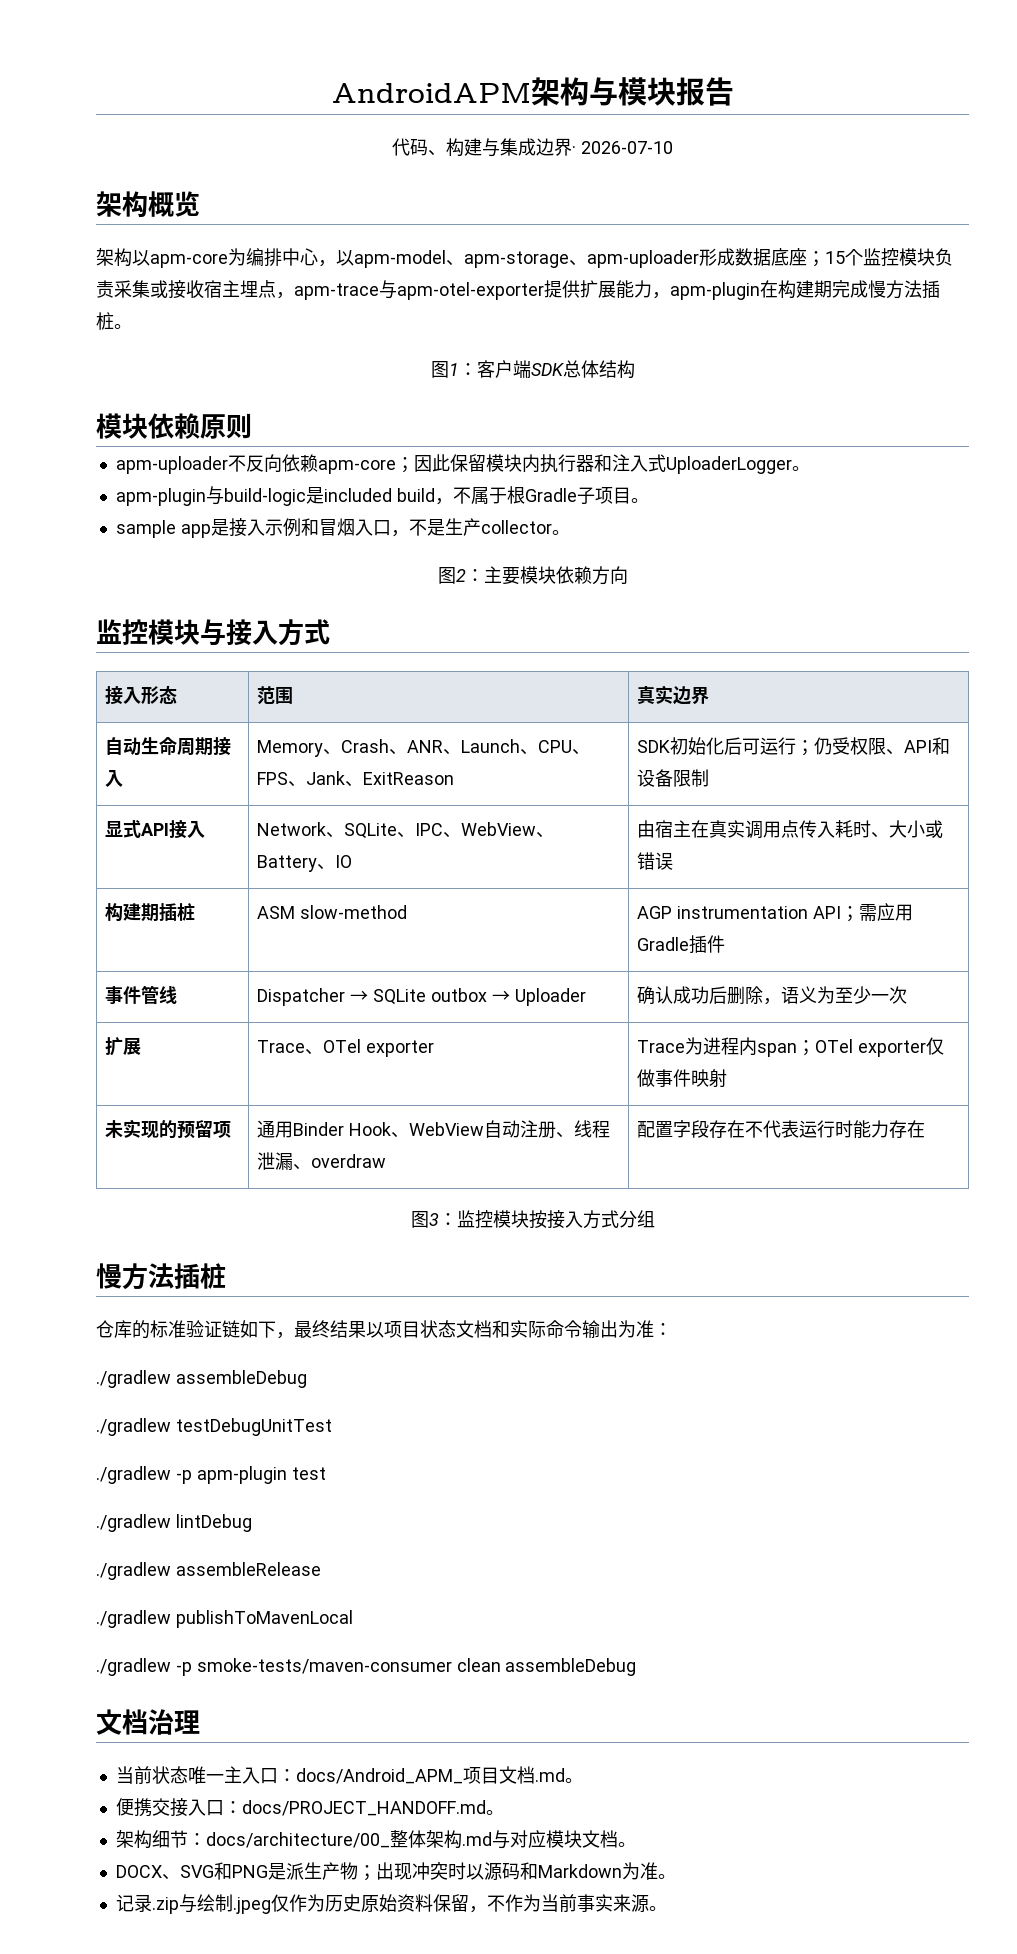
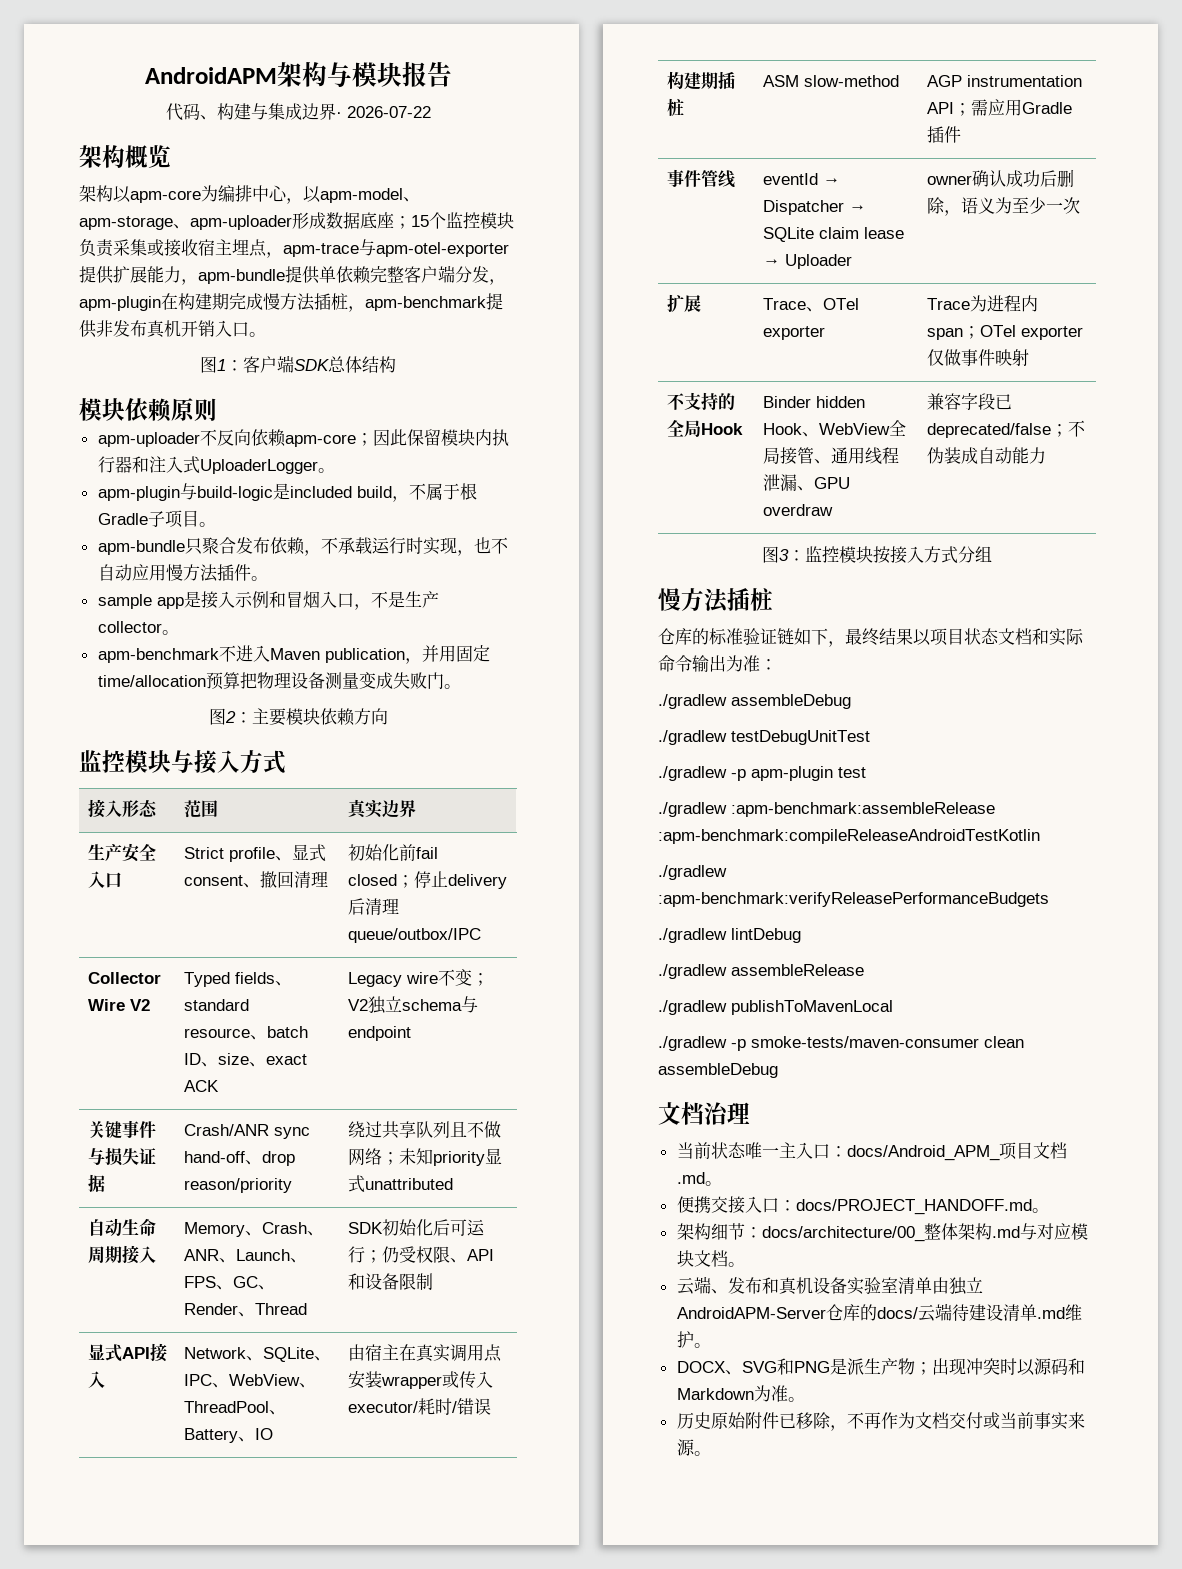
- 代码、构建与集成边界· 2026-07-10
+ 代码、构建与集成边界· 2026-07-22
- 架构以apm-core为编排中心，以apm-model、apm-storage、apm-uploader形成数据底座；15个监控模块负责采集或接收宿主埋点，apm-trace与apm-otel-exporter提供扩展能力，apm-plugin在构建期完成慢方法插桩。
+ 架构以apm-core为编排中心，以apm-model、apm-storage、apm-uploader形成数据底座；15个监控模块负责采集或接收宿主埋点，apm-trace与apm-otel-exporter提供扩展能力，apm-bundle提供单依赖完整客户端分发，apm-plugin在构建期完成慢方法插桩，apm-benchmark提供非发布真机开销入口。
+ apm-bundle只聚合发布依赖，不承载运行时实现，也不自动应用慢方法插件。
+ apm-benchmark不进入Maven publication，并用固定time/allocation预算把物理设备测量变成失败门。
+ 生产安全入口 | Strict profile、显式consent、撤回清理 | 初始化前fail closed；停止delivery后清理queue/outbox/IPC
+ Collector Wire V2 | Typed fields、standard resource、batch ID、size、exact ACK | Legacy wire不变；V2独立schema与endpoint
+ 关键事件与损失证据 | Crash/ANR sync hand-off、drop reason/priority | 绕过共享队列且不做网络；未知priority显式unattributed
- 自动生命周期接入 | Memory、Crash、ANR、Launch、CPU、FPS、Jank、ExitReason | SDK初始化后可运行；仍受权限、API和设备限制
+ 自动生命周期接入 | Memory、Crash、ANR、Launch、FPS、GC、Render、Thread | SDK初始化后可运行；仍受权限、API和设备限制
- 显式API接入 | Network、SQLite、IPC、WebView、Battery、IO | 由宿主在真实调用点传入耗时、大小或错误
+ 显式API接入 | Network、SQLite、IPC、WebView、ThreadPool、Battery、IO | 由宿主在真实调用点安装wrapper或传入executor/耗时/错误
- 事件管线 | Dispatcher → SQLite outbox → Uploader | 确认成功后删除，语义为至少一次
+ 事件管线 | eventId → Dispatcher → SQLite claim lease → Uploader | owner确认成功后删除，语义为至少一次
- 未实现的预留项 | 通用Binder Hook、WebView自动注册、线程泄漏、overdraw | 配置字段存在不代表运行时能力存在
+ 不支持的全局Hook | Binder hidden Hook、WebView全局接管、通用线程泄漏、GPU overdraw | 兼容字段已deprecated/false；不伪装成自动能力
+ ./gradlew :apm-benchmark:assembleRelease :apm-benchmark:compileReleaseAndroidTestKotlin
+ ./gradlew :apm-benchmark:verifyReleasePerformanceBudgets
+ 云端、发布和真机设备实验室清单由独立AndroidAPM-Server仓库的docs/云端待建设清单.md维护。
- 记录.zip与绘制.jpeg仅作为历史原始资料保留，不作为当前事实来源。
+ 历史原始附件已移除，不再作为文档交付或当前事实来源。

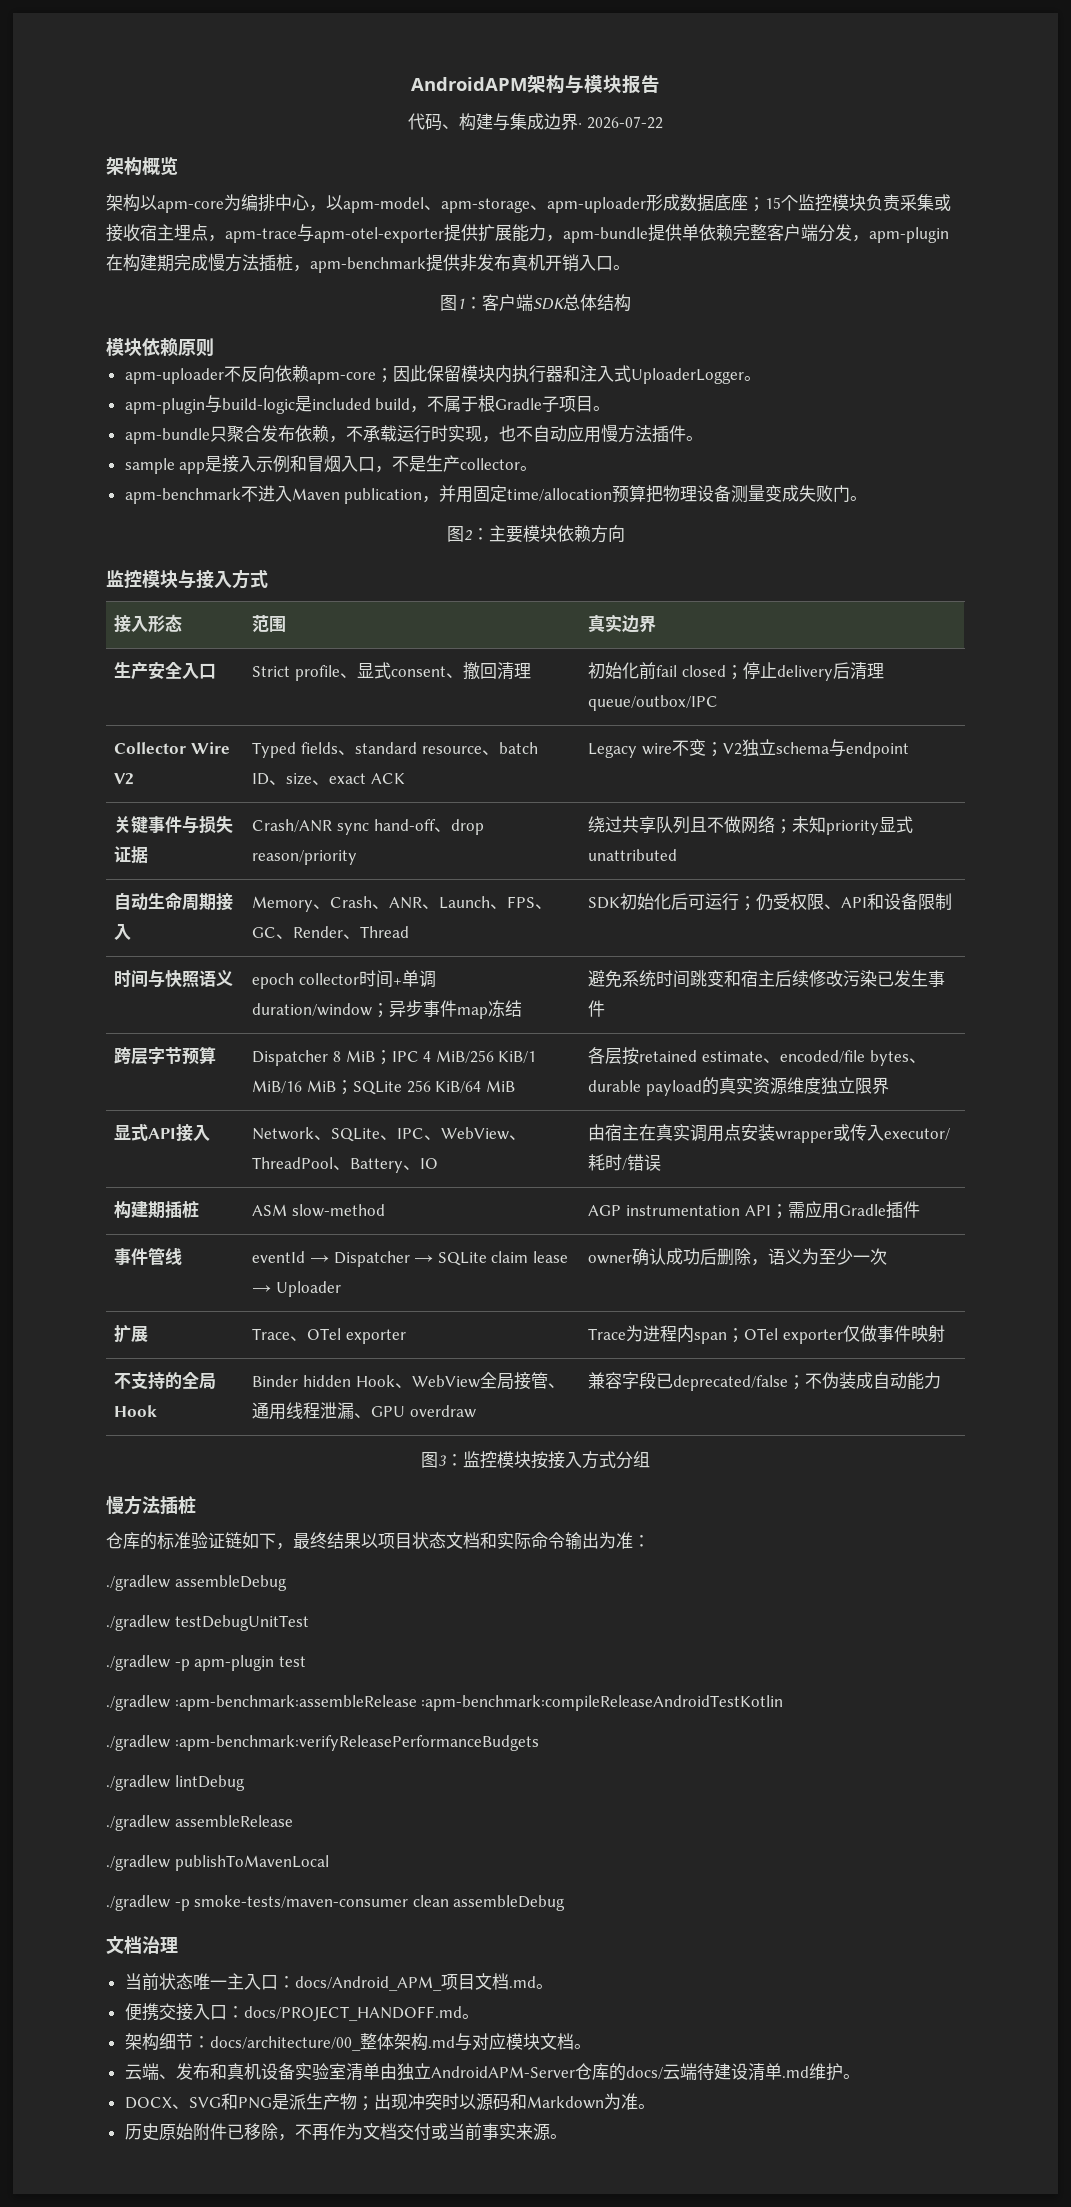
+ 时间与快照语义 | epoch collector时间+单调duration/window；异步事件map冻结 | 避免系统时间跳变和宿主后续修改污染已发生事件
+ 跨层字节预算 | Dispatcher 8 MiB；IPC 4 MiB/256 KiB/1 MiB/16 MiB；SQLite 256 KiB/64 MiB | 各层按retained estimate、encoded/file bytes、durable payload的真实资源维度独立限界

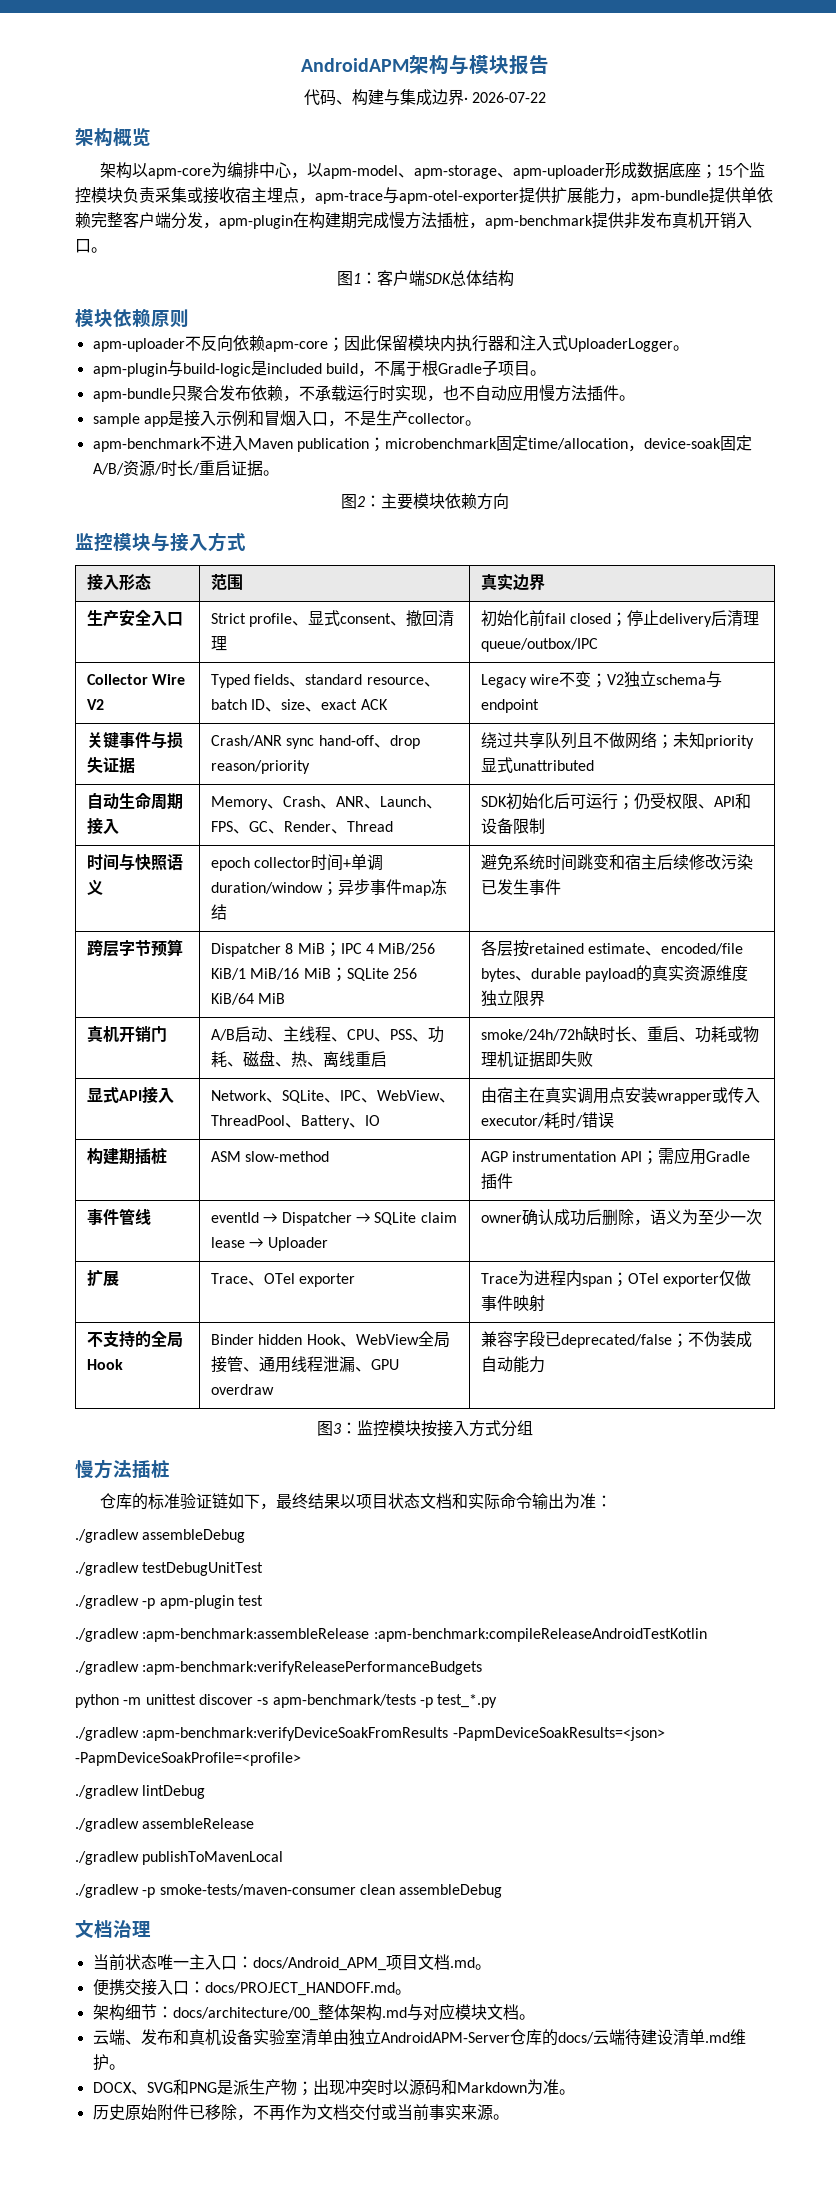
- apm-benchmark不进入Maven publication，并用固定time/allocation预算把物理设备测量变成失败门。
+ apm-benchmark不进入Maven publication；microbenchmark固定time/allocation，device-soak固定A/B/资源/时长/重启证据。
+ 真机开销门 | A/B启动、主线程、CPU、PSS、功耗、磁盘、热、离线重启 | smoke/24h/72h缺时长、重启、功耗或物理机证据即失败
+ python -m unittest discover -s apm-benchmark/tests -p test_*.py
+ ./gradlew :apm-benchmark:verifyDeviceSoakFromResults -PapmDeviceSoakResults=<json> -PapmDeviceSoakProfile=<profile>

